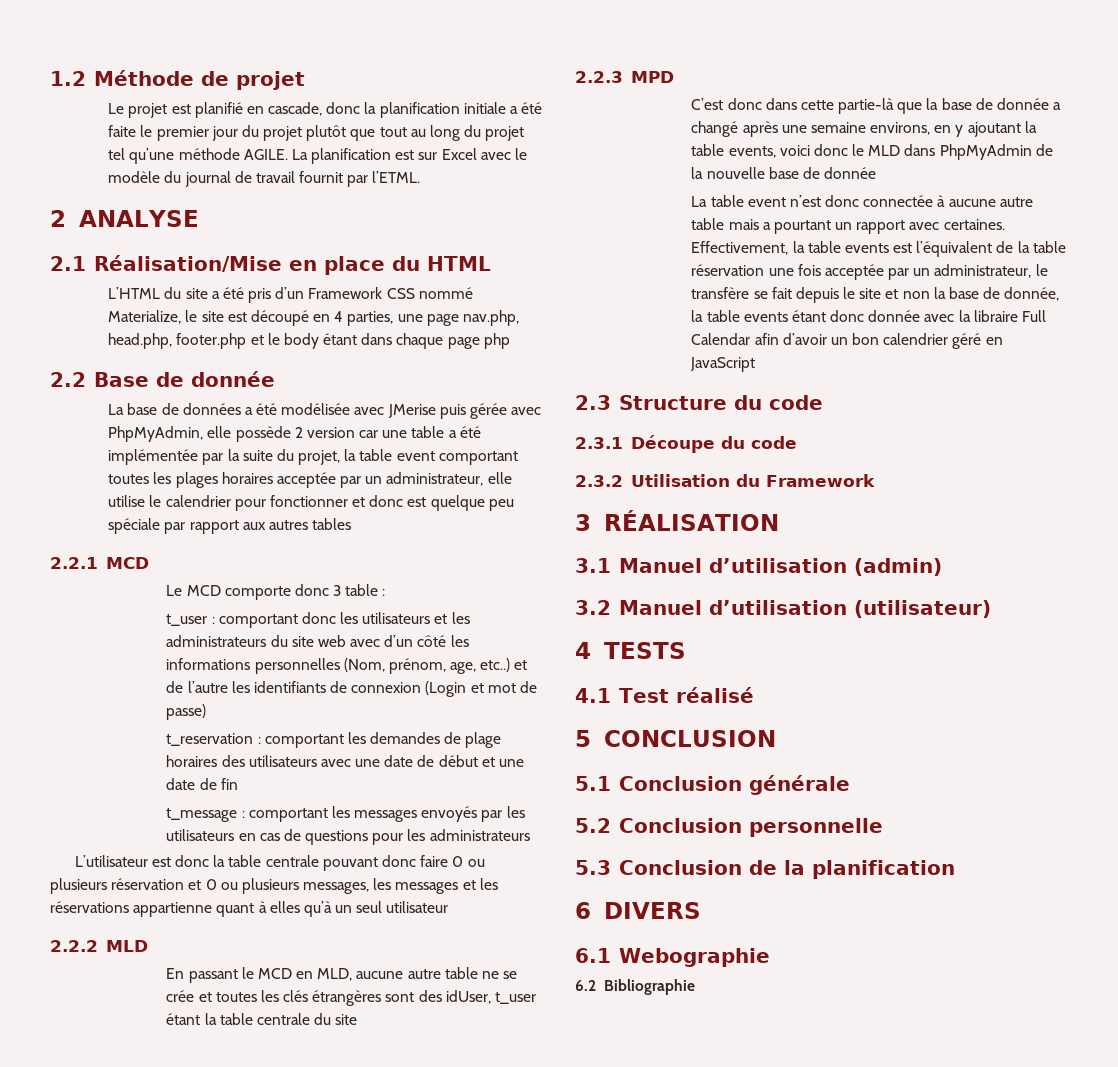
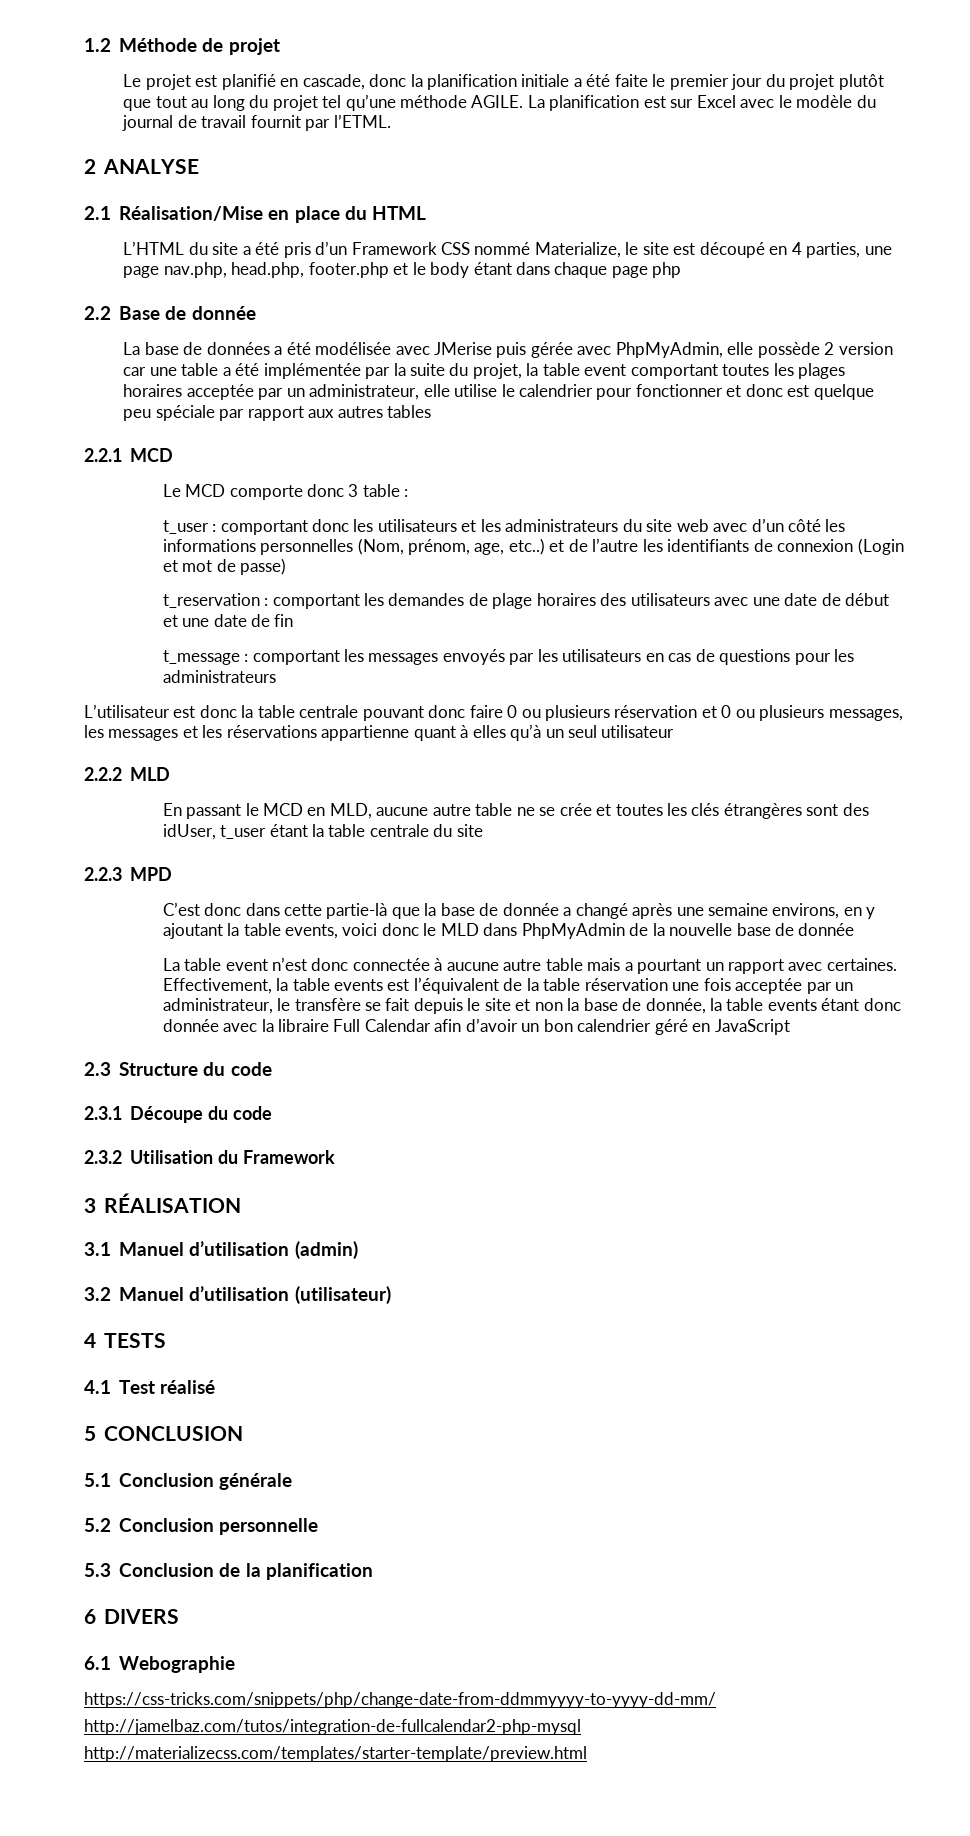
- 6.2 Bibliographie
+ https://css-tricks.com/snippets/php/change-date-from-ddmmyyyy-to-yyyy-dd-mm/
+ http://jamelbaz.com/tutos/integration-de-fullcalendar2-php-mysql
+ http://materializecss.com/templates/starter-template/preview.html

